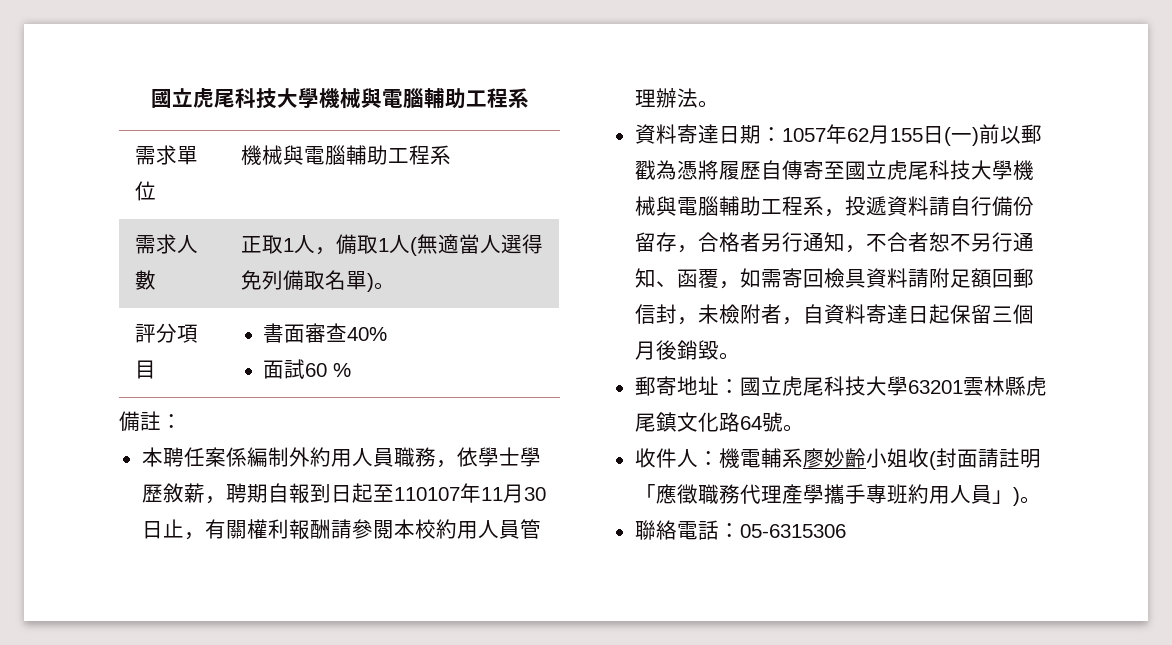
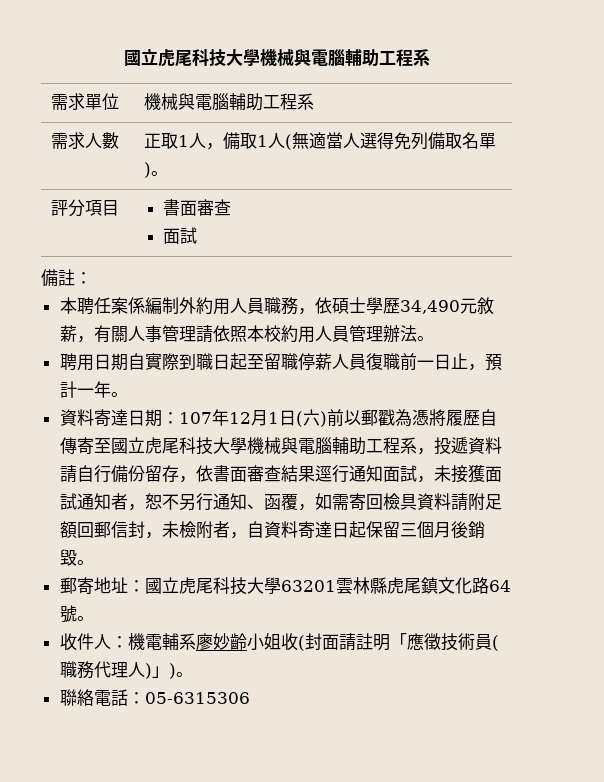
- 評分項目 | 書面審查40%
- 面試60 %
+ 評分項目 | 書面審查
+ 面試
- 本聘任案係編制外約用人員職務，依學士學歷敘薪，聘期自報到日起至110107年11月30日止，有關權利報酬請參閱本校約用人員管理辦法。
+ 本聘任案係編制外約用人員職務，依碩士學歷34,490元敘薪，有關人事管理請依照本校約用人員管理辦法。
- 資料寄達日期：1057年62月155日(一)前以郵戳為憑將履歷自傳寄至國立虎尾科技大學機械與電腦輔助工程系，投遞資料請自行備份留存，合格者另行通知，不合者恕不另行通知、函覆，如需寄回檢具資料請附足額回郵信封，未檢附者，自資料寄達日起保留三個月後銷毀。
+ 聘用日期自實際到職日起至留職停薪人員復職前一日止，預計一年。
+ 資料寄達日期：107年12月1日(六)前以郵戳為憑將履歷自傳寄至國立虎尾科技大學機械與電腦輔助工程系，投遞資料請自行備份留存，依書面審查結果逕行通知面試，未接獲面試通知者，恕不另行通知、函覆，如需寄回檢具資料請附足額回郵信封，未檢附者，自資料寄達日起保留三個月後銷毀。
- 收件人：機電輔系廖妙齡小姐收(封面請註明「應徵職務代理產學攜手專班約用人員」)。
+ 收件人：機電輔系廖妙齡小姐收(封面請註明「應徵技術員(職務代理人)」)。

